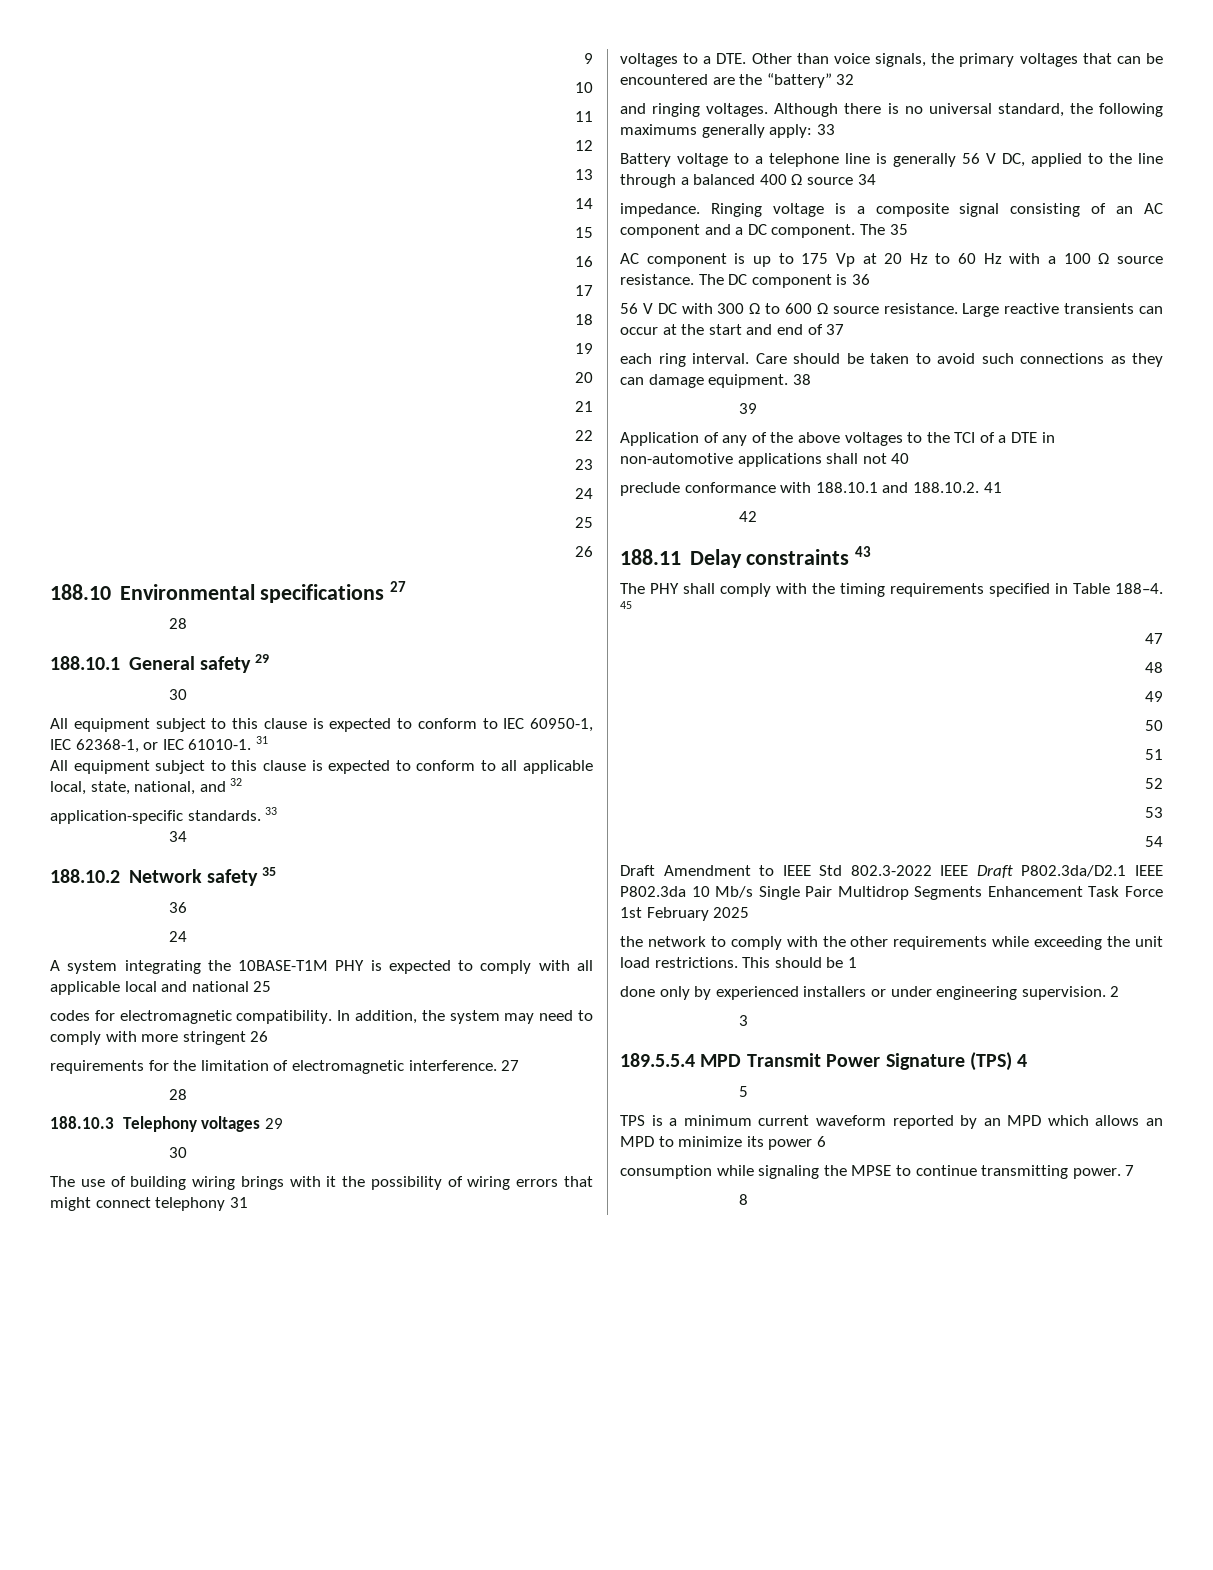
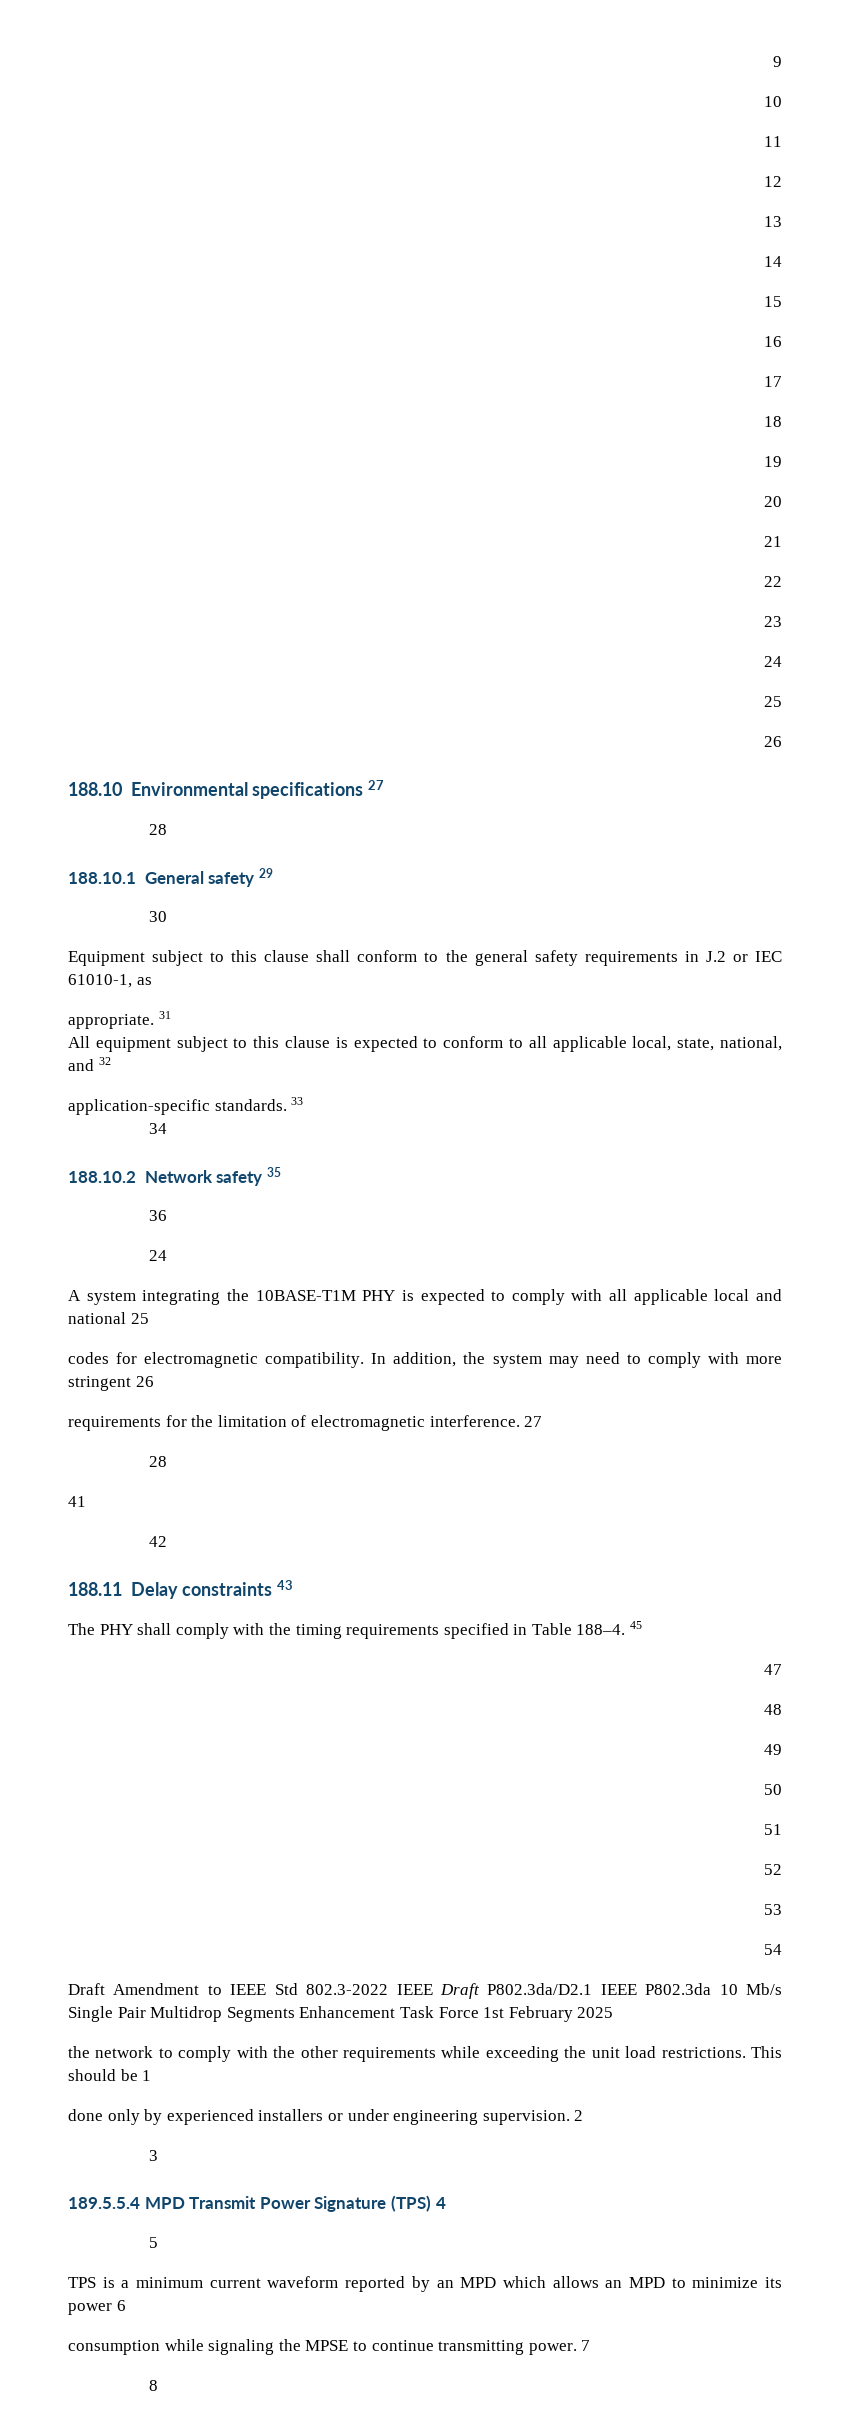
- All equipment subject to this clause is expected to conform to IEC 60950-1, IEC 62368-1, or IEC 61010-1.
+ Equipment subject to this clause shall conform to the general safety requirements in J.2 or IEC 61010-1, as
+ appropriate.
- 188.10.3 Telephony voltages 29
- 30
- The use of building wiring brings with it the possibility of wiring errors that might connect telephony 31
- voltages to a DTE. Other than voice signals, the primary voltages that can be encountered are the “battery” 32
- and ringing voltages. Although there is no universal standard, the following maximums generally apply: 33
- Battery voltage to a telephone line is generally 56 V DC, applied to the line through a balanced 400 Ω source 34
- impedance. Ringing voltage is a composite signal consisting of an AC component and a DC component. The 35
- AC component is up to 175 Vp at 20 Hz to 60 Hz with a 100 Ω source resistance. The DC component is 36
- 56 V DC with 300 Ω to 600 Ω source resistance. Large reactive transients can occur at the start and end of 37
- each ring interval. Care should be taken to avoid such connections as they can damage equipment. 38
- 39
- Application of any of the above voltages to the TCI of a DTE in non-automotive applications shall not 40
- preclude conformance with 188.10.1 and 188.10.2. 41
+ 41

